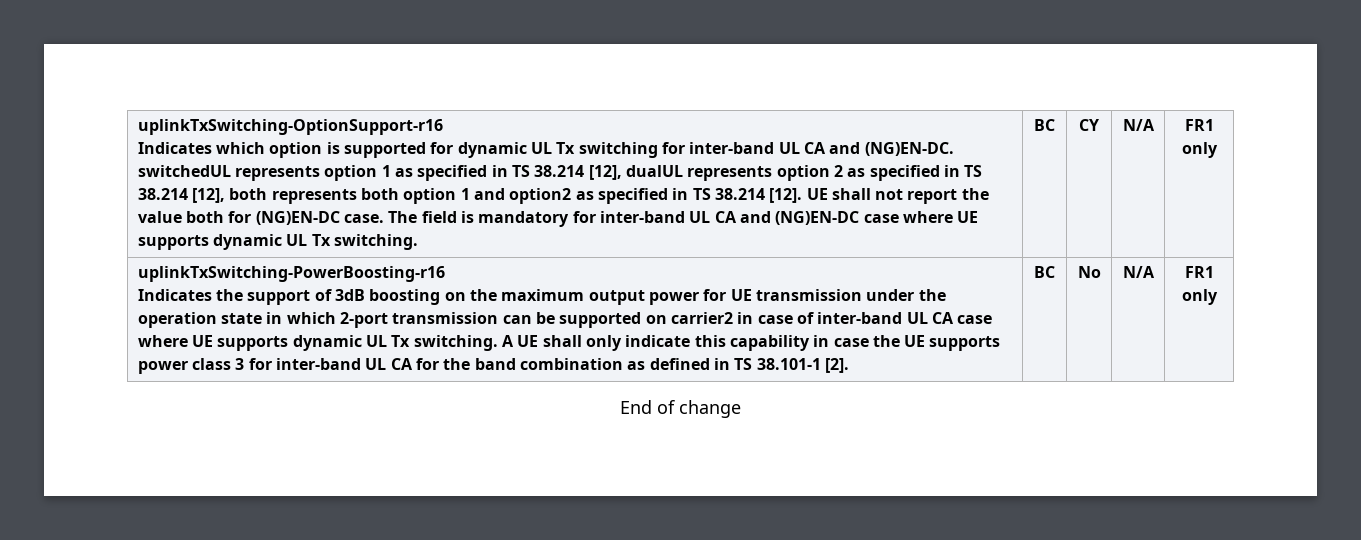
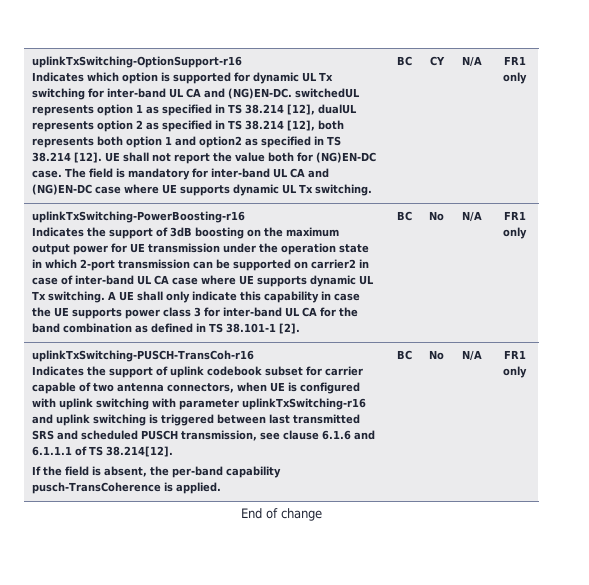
+ uplinkTxSwitching-PUSCH-TransCoh-r16
+ Indicates the support of uplink codebook subset for carrier capable of two antenna connectors, when UE is configured with uplink switching with parameter uplinkTxSwitching-r16 and uplink switching is triggered between last transmitted SRS and scheduled PUSCH transmission, see clause 6.1.6 and 6.1.1.1 of TS 38.214[12].
+ If the field is absent, the per-band capability pusch-TransCoherence is applied. | BC | No | N/A | FR1 only

